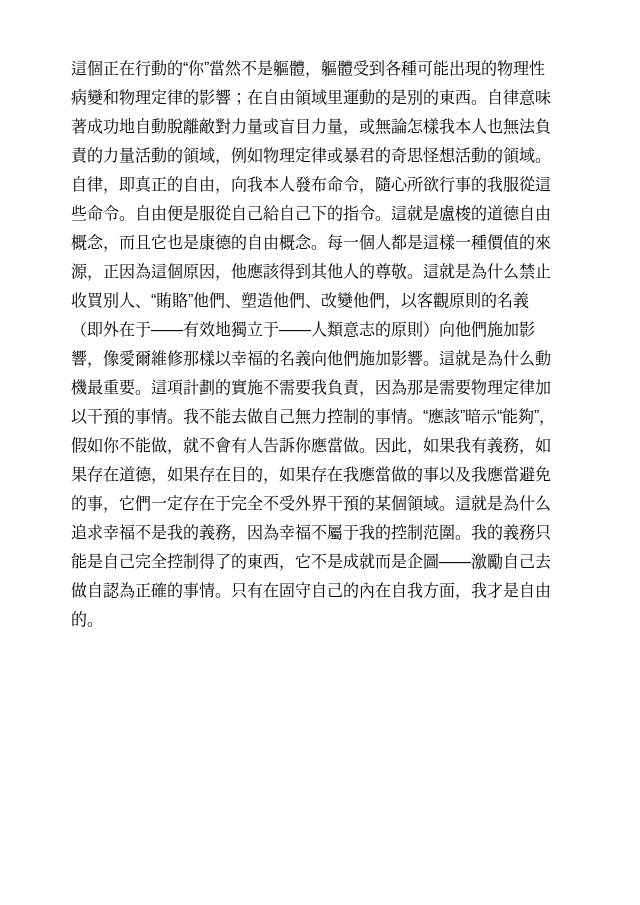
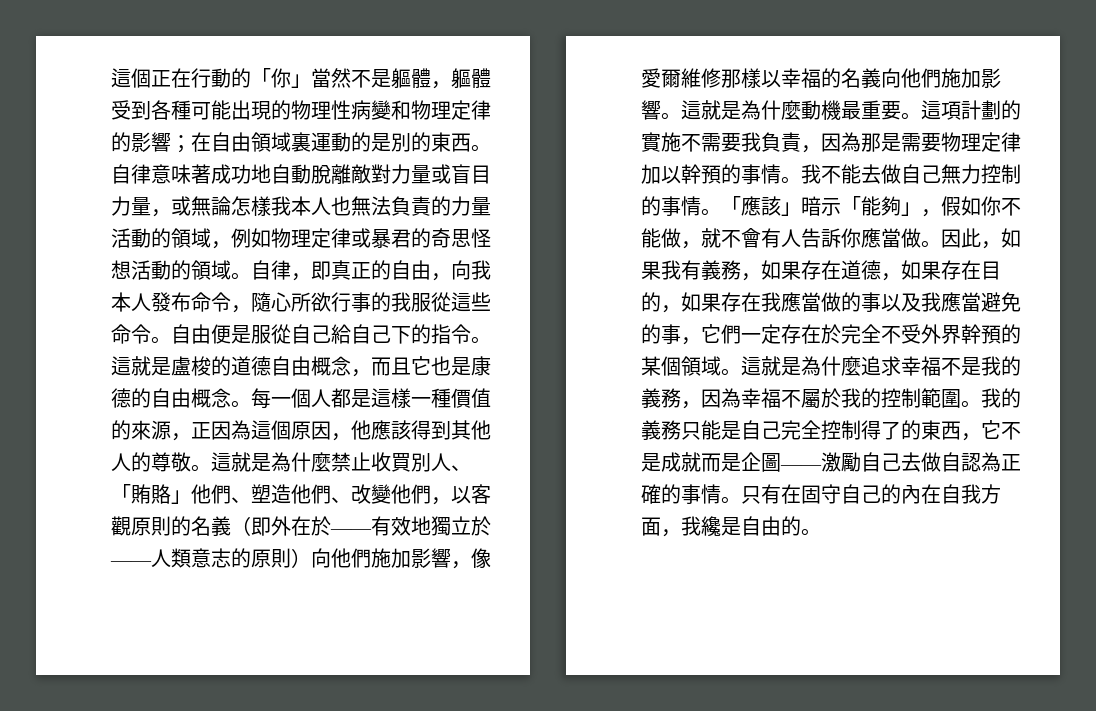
- 這個正在行動的“你”當然不是軀體，軀體受到各種可能出現的物理性病變和物理定律的影響；在自由領域里運動的是別的東西。
+ 這個正在行動的「你」當然不是軀體，軀體受到各種可能出現的物理性病變和物理定律的影響；在自由領域裏運動的是別的東西。
- 這就是為什么禁止收買別人、“賄賂”他們、塑造他們、改變他們，以客觀原則的名義（即外在于——有效地獨立于——人類意志的原則）向他們施加影響，像愛爾維修那樣以幸福的名義向他們施加影響。
+ 這就是為什麼禁止收買別人、「賄賂」他們、塑造他們、改變他們，以客觀原則的名義（即外在於——有效地獨立於——人類意志的原則）向他們施加影響，像愛爾維修那樣以幸福的名義向他們施加影響。
- 這就是為什么動機最重要。
+ 這就是為什麼動機最重要。
- 這項計劃的實施不需要我負責，因為那是需要物理定律加以干預的事情。
+ 這項計劃的實施不需要我負責，因為那是需要物理定律加以幹預的事情。
- “應該”暗示“能夠”，假如你不能做，就不會有人告訴你應當做。
+ 「應該」暗示「能夠」，假如你不能做，就不會有人告訴你應當做。
- 因此，如果我有義務，如果存在道德，如果存在目的，如果存在我應當做的事以及我應當避免的事，它們一定存在于完全不受外界干預的某個領域。
+ 因此，如果我有義務，如果存在道德，如果存在目的，如果存在我應當做的事以及我應當避免的事，它們一定存在於完全不受外界幹預的某個領域。
- 這就是為什么追求幸福不是我的義務，因為幸福不屬于我的控制范圍。
+ 這就是為什麼追求幸福不是我的義務，因為幸福不屬於我的控制範圍。
- 只有在固守自己的內在自我方面，我才是自由的。
+ 只有在固守自己的內在自我方面，我纔是自由的。

